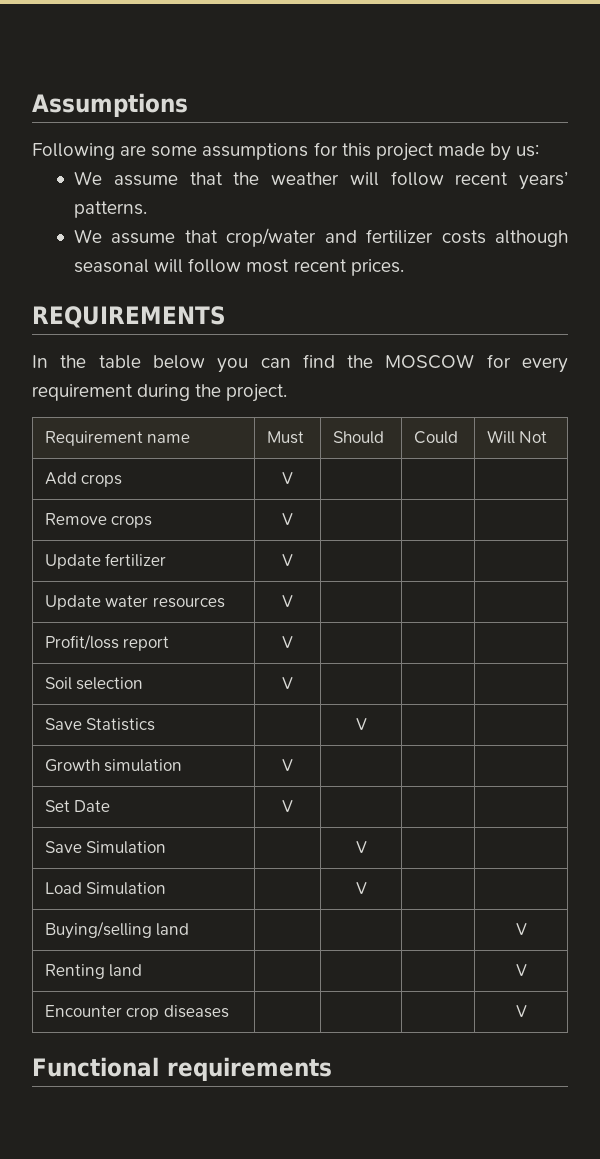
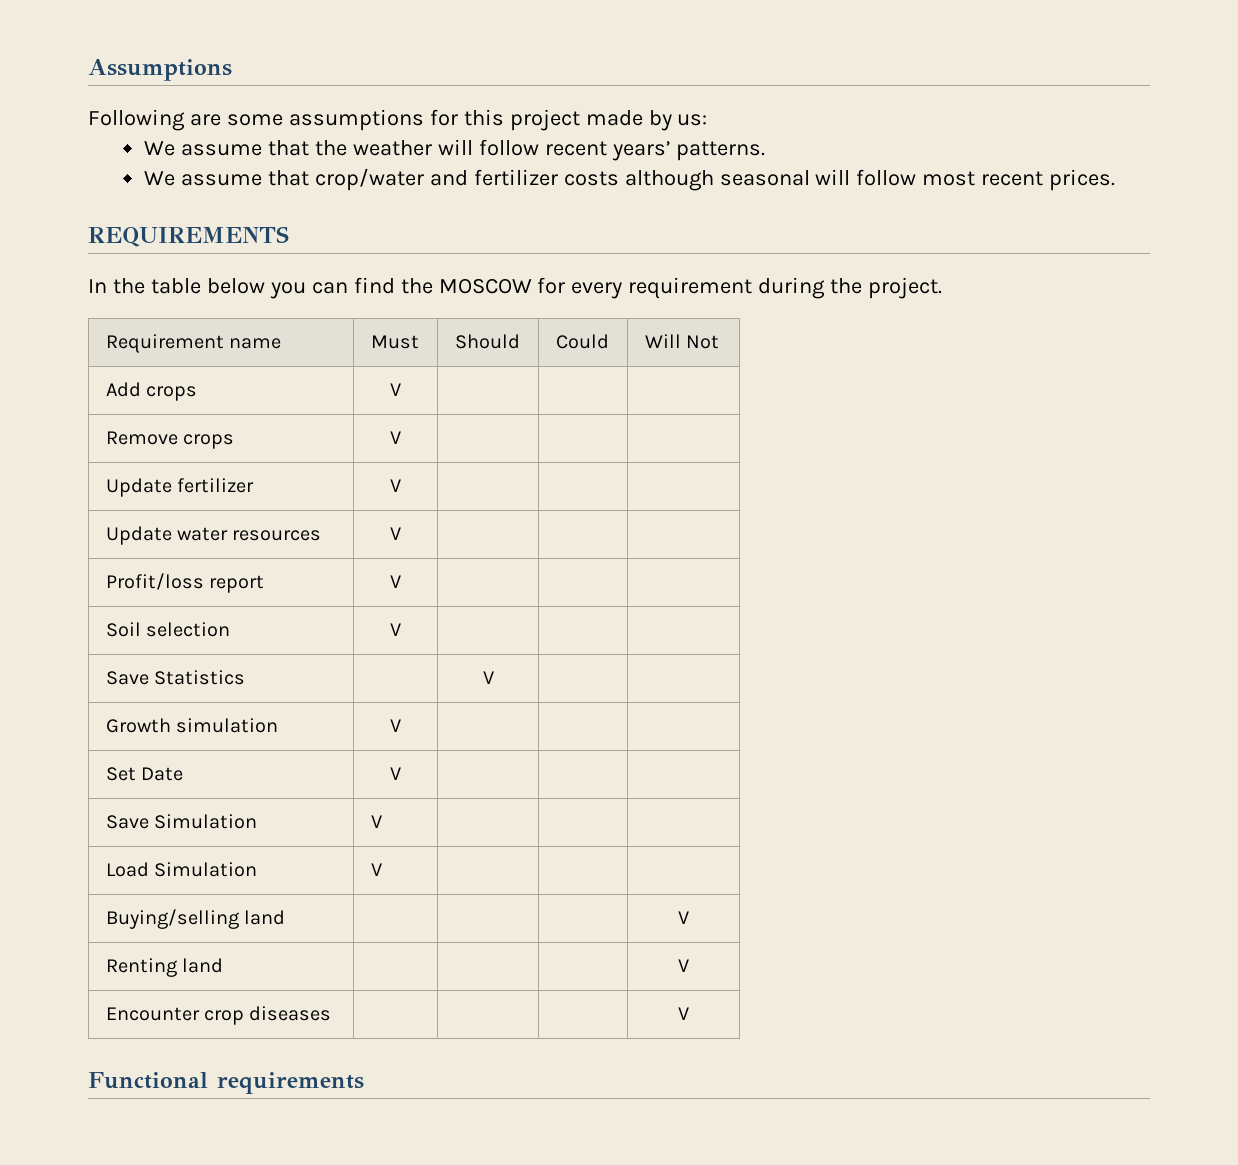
- Save Simulation | | V | |
+ Save Simulation | V | | |
- Load Simulation | | V | |
+ Load Simulation | V | | |

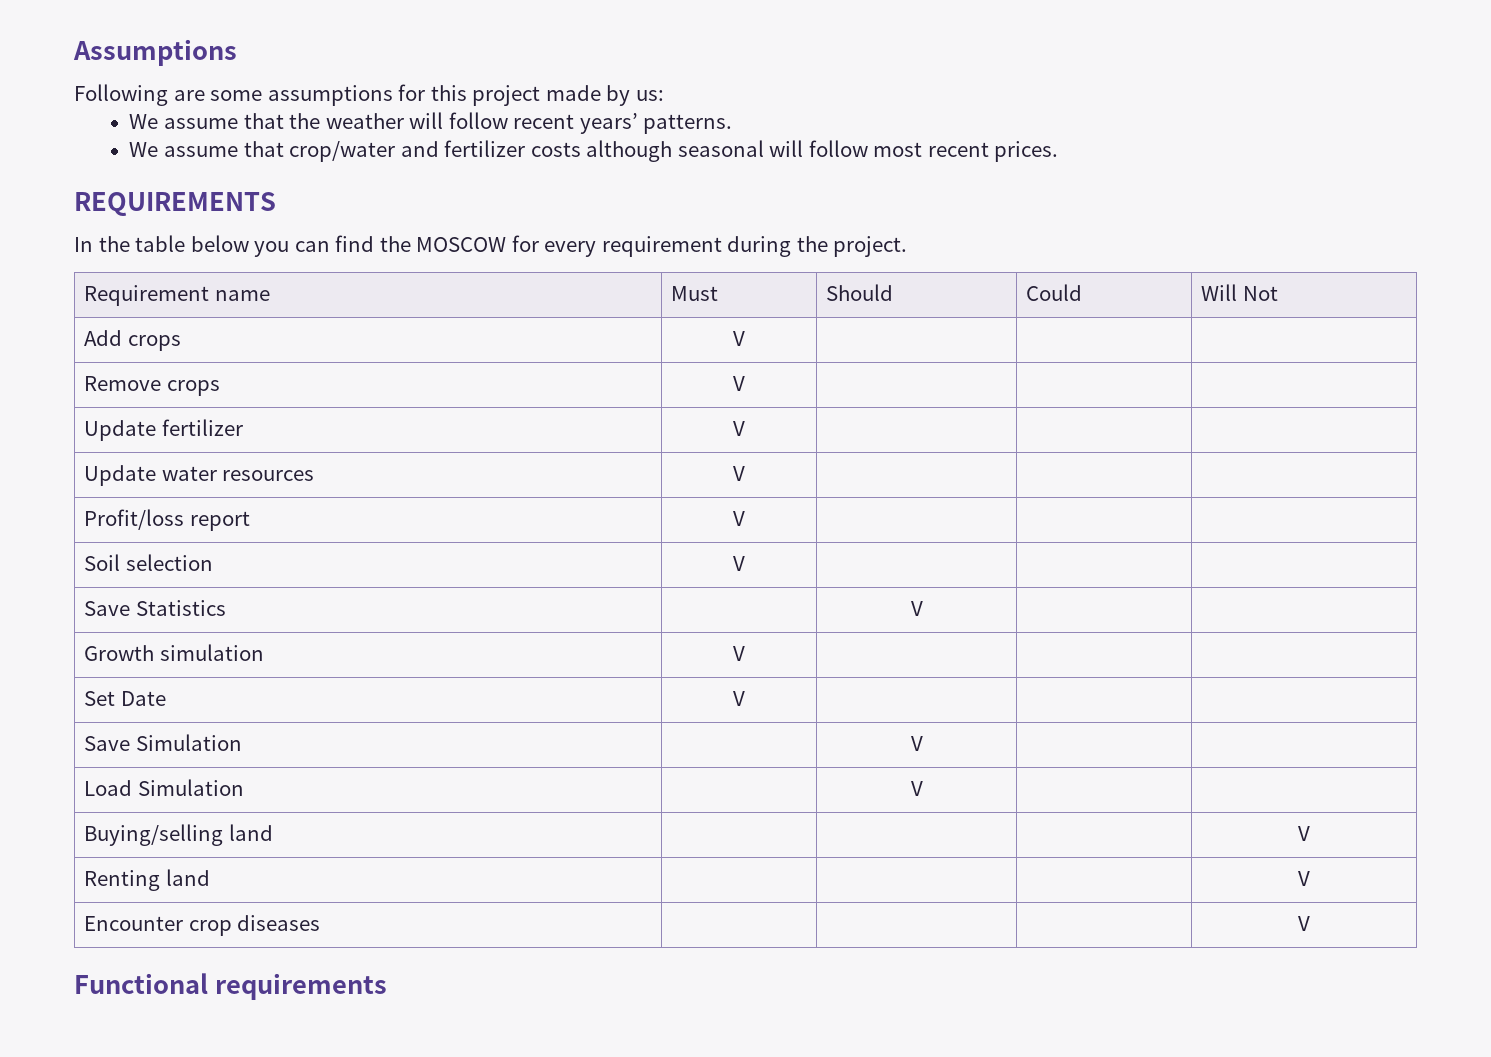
- Save Simulation | V | | |
+ Save Simulation | | V | |
- Load Simulation | V | | |
+ Load Simulation | | V | |

